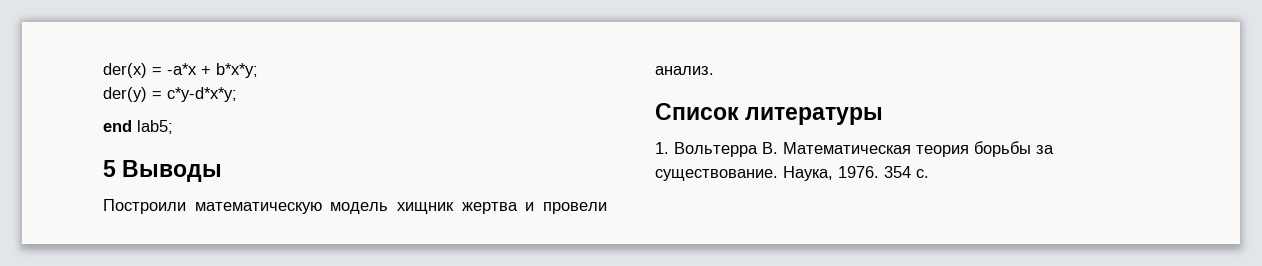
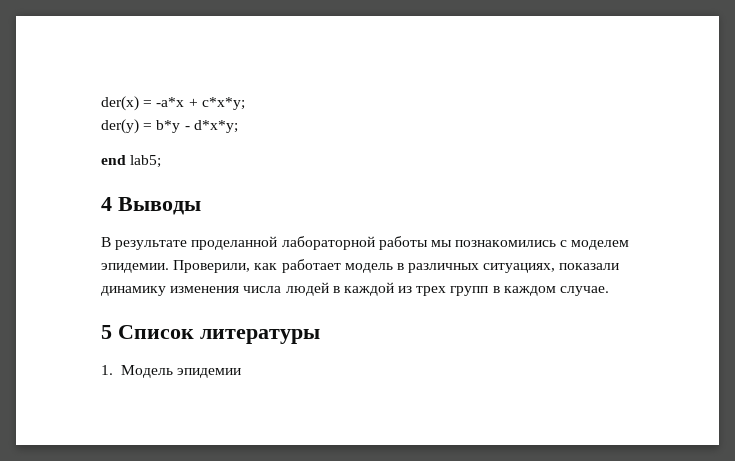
- der(x) = -a*x + b*x*y;
+ der(x) = -a*x + c*x*y;
- der(y) = c*y-d*x*y;
+ der(y) = b*y - d*x*y;
- 5 Выводы
+ 4 Выводы
- Построили математическую модель хищник жертва и провели анализ.
- Список литературы
- 1. Вольтерра В. Математическая теория борьбы за существование. Наука, 1976. 354 с.
+ В результате проделанной лабораторной работы мы познакомились с моделем эпидемии. Проверили, как работает модель в различных ситуациях, показали динамику изменения числа людей в каждой из трех групп в каждом случае.
+ 5 Список литературы
+ 1. Модель эпидемии

